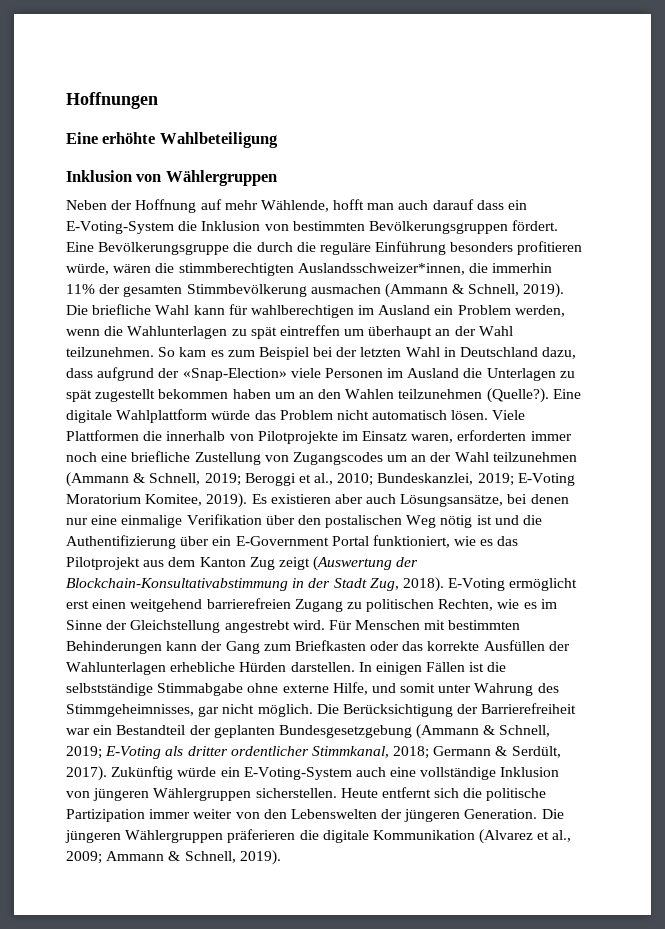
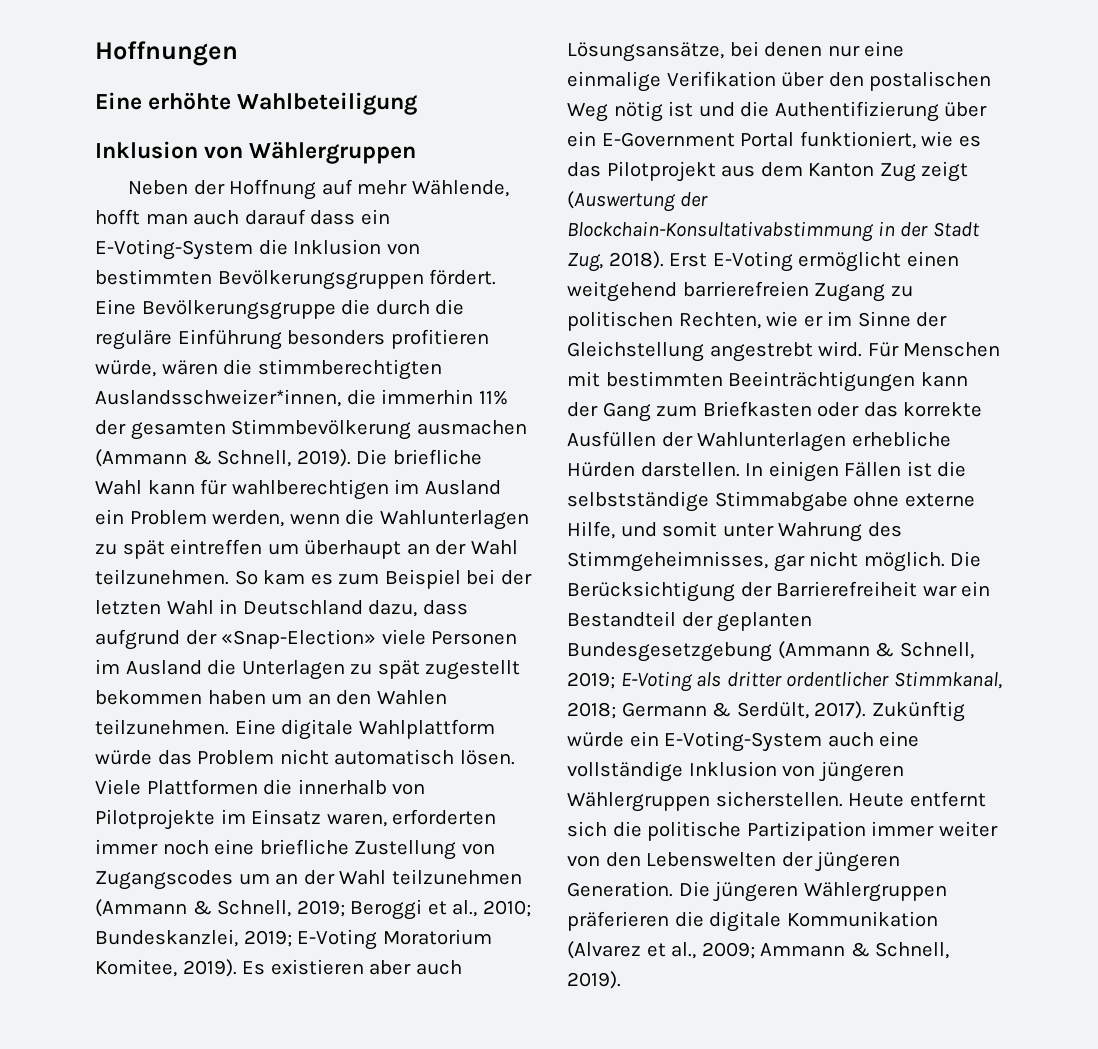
- So kam es zum Beispiel bei der letzten Wahl in Deutschland dazu, dass aufgrund der «Snap-Election» viele Personen im Ausland die Unterlagen zu spät zugestellt bekommen haben um an den Wahlen teilzunehmen (Quelle?).
+ So kam es zum Beispiel bei der letzten Wahl in Deutschland dazu, dass aufgrund der «Snap-Election» viele Personen im Ausland die Unterlagen zu spät zugestellt bekommen haben um an den Wahlen teilzunehmen.
- E-Voting ermöglicht erst einen weitgehend barrierefreien Zugang zu politischen Rechten, wie es im Sinne der Gleichstellung angestrebt wird.
+ Erst E-Voting ermöglicht einen weitgehend barrierefreien Zugang zu politischen Rechten, wie er im Sinne der Gleichstellung angestrebt wird.
- Für Menschen mit bestimmten Behinderungen kann der Gang zum Briefkasten oder das korrekte Ausfüllen der Wahlunterlagen erhebliche Hürden darstellen.
+ Für Menschen mit bestimmten Beeinträchtigungen kann der Gang zum Briefkasten oder das korrekte Ausfüllen der Wahlunterlagen erhebliche Hürden darstellen.

